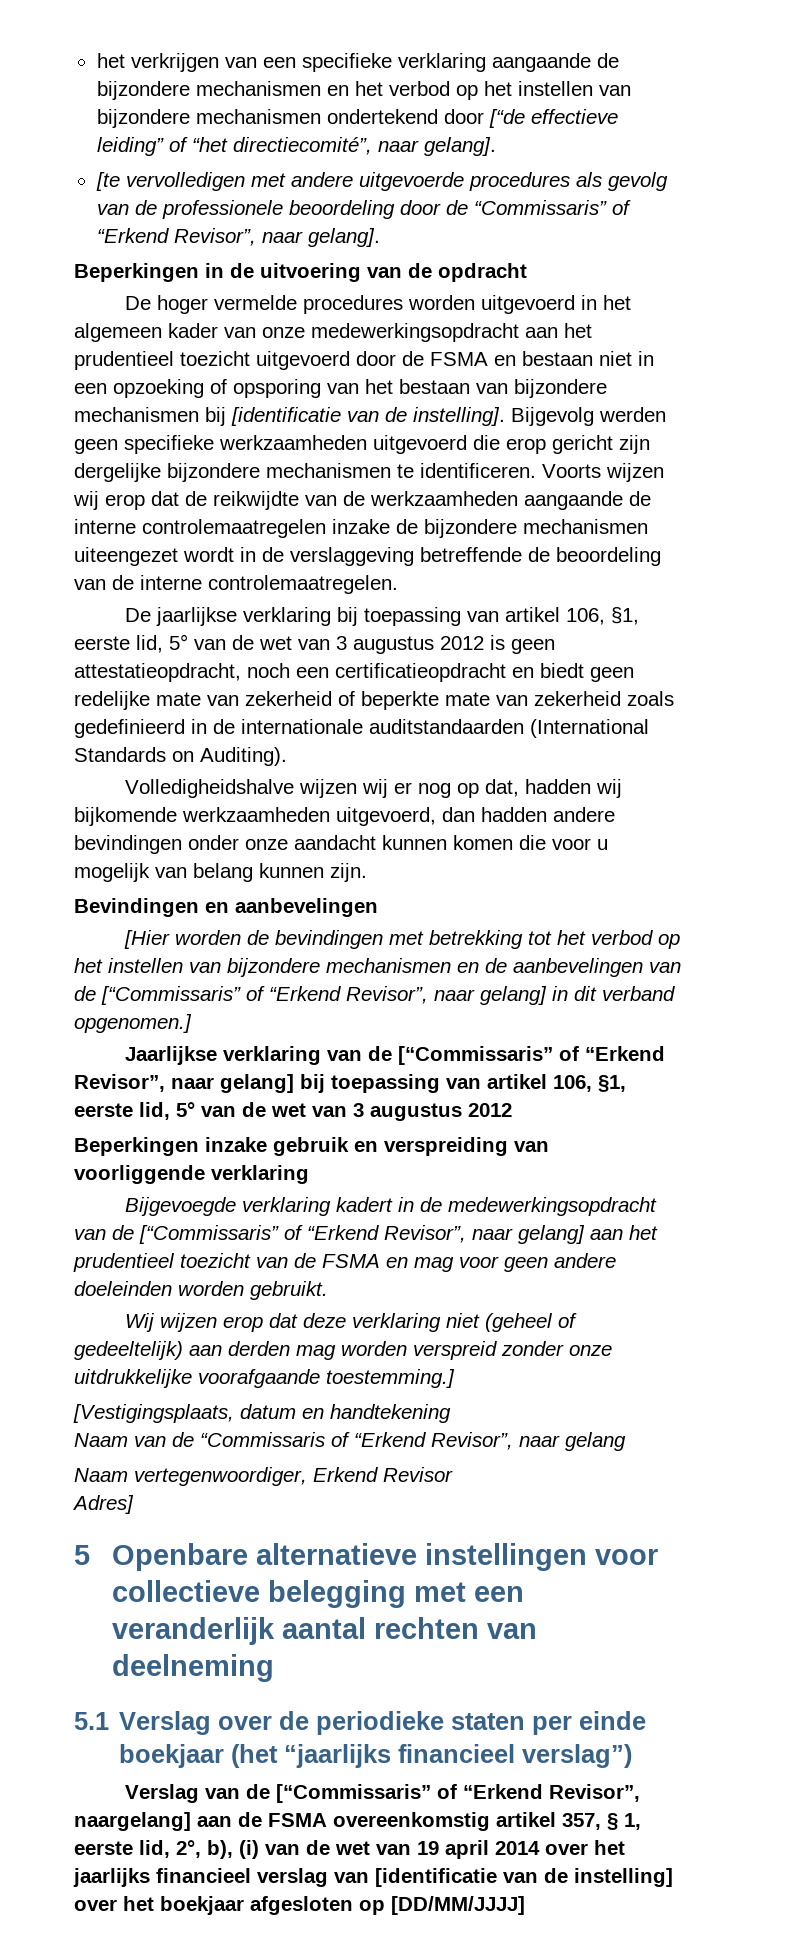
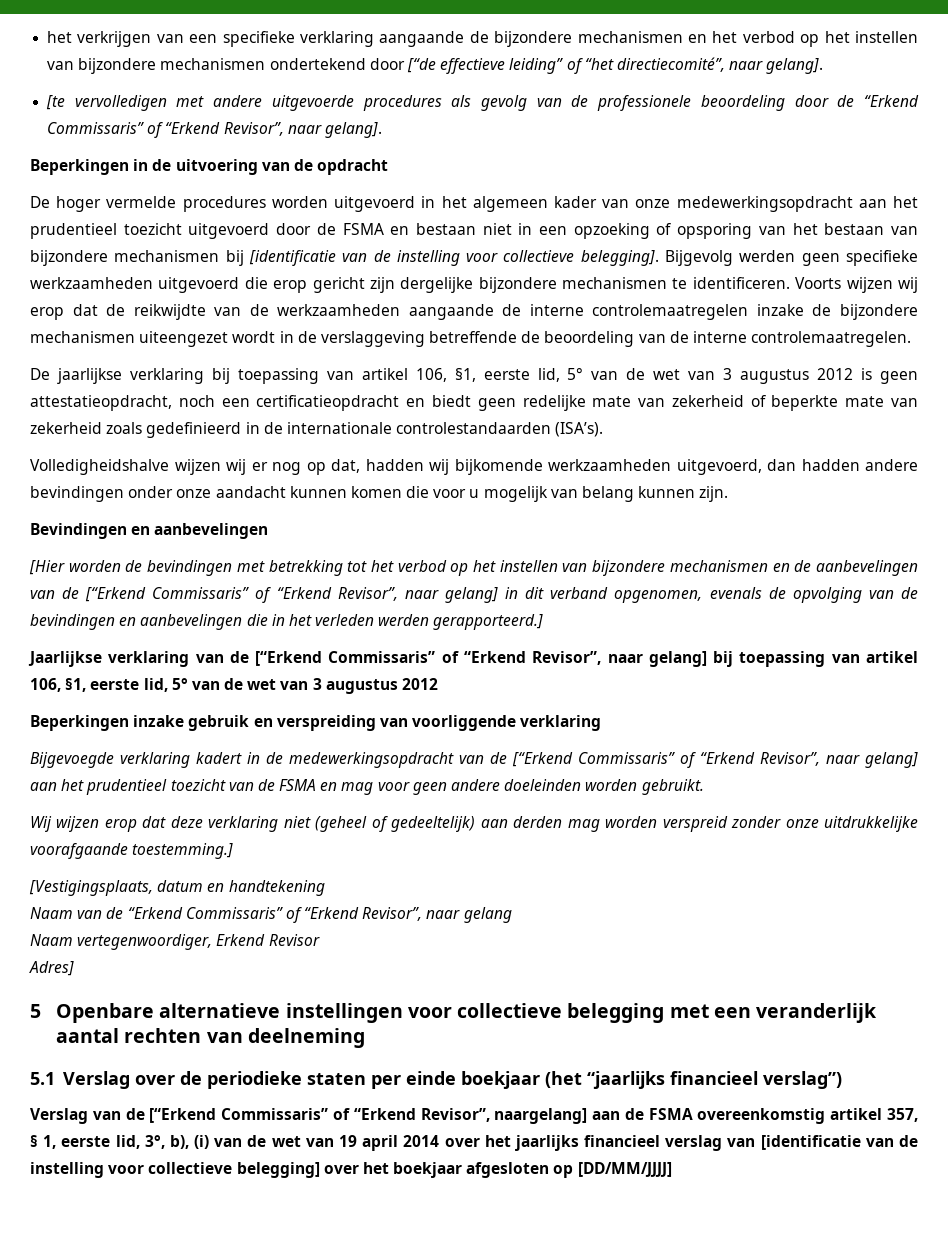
- [te vervolledigen met andere uitgevoerde procedures als gevolg van de professionele beoordeling door de “Commissaris” of “Erkend Revisor”, naar gelang].
+ [te vervolledigen met andere uitgevoerde procedures als gevolg van de professionele beoordeling door de “Erkend Commissaris” of “Erkend Revisor”, naar gelang].
- De hoger vermelde procedures worden uitgevoerd in het algemeen kader van onze medewerkingsopdracht aan het prudentieel toezicht uitgevoerd door de FSMA en bestaan niet in een opzoeking of opsporing van het bestaan van bijzondere mechanismen bij [identificatie van de instelling].
+ De hoger vermelde procedures worden uitgevoerd in het algemeen kader van onze medewerkingsopdracht aan het prudentieel toezicht uitgevoerd door de FSMA en bestaan niet in een opzoeking of opsporing van het bestaan van bijzondere mechanismen bij [identificatie van de instelling voor collectieve belegging].
- De jaarlijkse verklaring bij toepassing van artikel 106, §1, eerste lid, 5° van de wet van 3 augustus 2012 is geen attestatieopdracht, noch een certificatieopdracht en biedt geen redelijke mate van zekerheid of beperkte mate van zekerheid zoals gedefinieerd in de internationale auditstandaarden (International Standards on Auditing).
+ De jaarlijkse verklaring bij toepassing van artikel 106, §1, eerste lid, 5° van de wet van 3 augustus 2012 is geen attestatieopdracht, noch een certificatieopdracht en biedt geen redelijke mate van zekerheid of beperkte mate van zekerheid zoals gedefinieerd in de internationale controlestandaarden (ISA’s).
- [Hier worden de bevindingen met betrekking tot het verbod op het instellen van bijzondere mechanismen en de aanbevelingen van de [“Commissaris” of “Erkend Revisor”, naar gelang] in dit verband opgenomen.]
+ [Hier worden de bevindingen met betrekking tot het verbod op het instellen van bijzondere mechanismen en de aanbevelingen van de [“Erkend Commissaris” of “Erkend Revisor”, naar gelang] in dit verband opgenomen, evenals de opvolging van de bevindingen en aanbevelingen die in het verleden werden gerapporteerd.]
- Jaarlijkse verklaring van de [“Commissaris” of “Erkend Revisor”, naar gelang] bij toepassing van artikel 106, §1, eerste lid, 5° van de wet van 3 augustus 2012
+ Jaarlijkse verklaring van de [“Erkend Commissaris” of “Erkend Revisor”, naar gelang] bij toepassing van artikel 106, §1, eerste lid, 5° van de wet van 3 augustus 2012
- Bijgevoegde verklaring kadert in de medewerkingsopdracht van de [“Commissaris” of “Erkend Revisor”, naar gelang] aan het prudentieel toezicht van de FSMA en mag voor geen andere doeleinden worden gebruikt.
+ Bijgevoegde verklaring kadert in de medewerkingsopdracht van de [“Erkend Commissaris” of “Erkend Revisor”, naar gelang] aan het prudentieel toezicht van de FSMA en mag voor geen andere doeleinden worden gebruikt.
- Naam van de “Commissaris of “Erkend Revisor”, naar gelang
+ Naam van de “Erkend Commissaris” of “Erkend Revisor”, naar gelang
- Verslag van de [“Commissaris” of “Erkend Revisor”, naargelang] aan de FSMA overeenkomstig artikel 357, § 1, eerste lid, 2°, b), (i) van de wet van 19 april 2014 over het jaarlijks financieel verslag van [identificatie van de instelling] over het boekjaar afgesloten op [DD/MM/JJJJ]
+ Verslag van de [“Erkend Commissaris” of “Erkend Revisor”, naargelang] aan de FSMA overeenkomstig artikel 357, § 1, eerste lid, 3°, b), (i) van de wet van 19 april 2014 over het jaarlijks financieel verslag van [identificatie van de instelling voor collectieve belegging] over het boekjaar afgesloten op [DD/MM/JJJJ]

